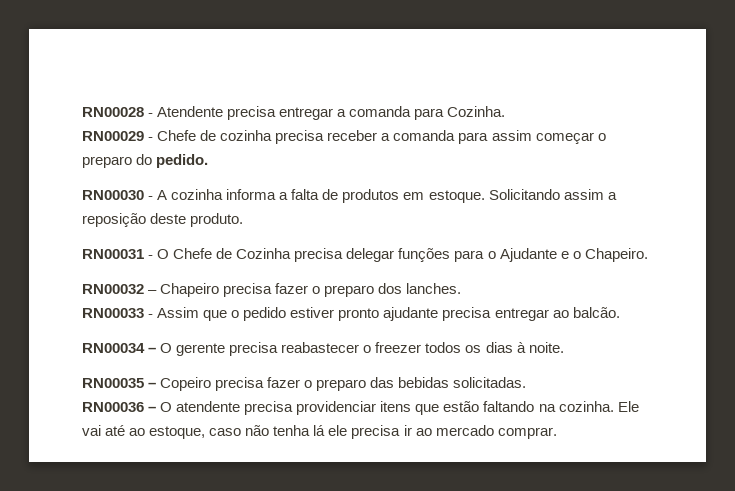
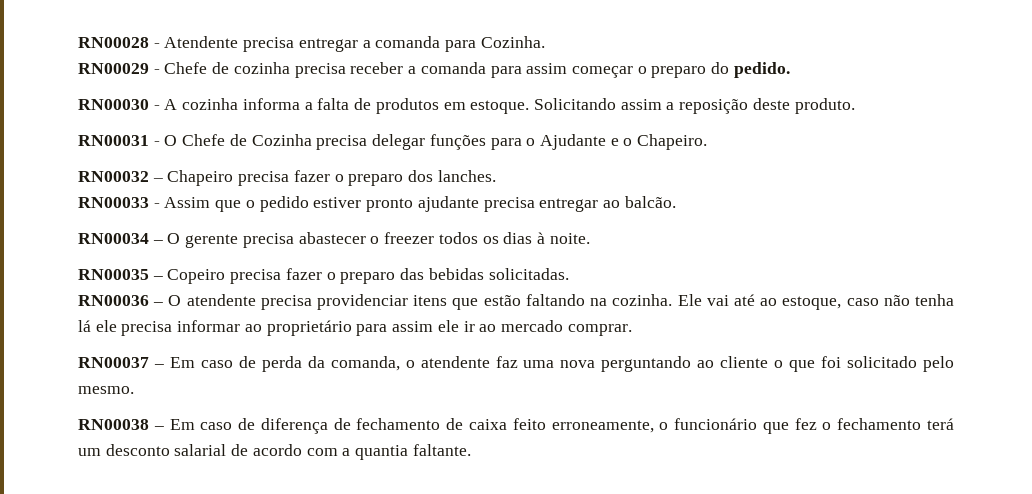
- RN00034 – O gerente precisa reabastecer o freezer todos os dias à noite.
+ RN00034 – O gerente precisa abastecer o freezer todos os dias à noite.
- Ele vai até ao estoque, caso não tenha lá ele precisa ir ao mercado comprar.
+ Ele vai até ao estoque, caso não tenha lá ele precisa informar ao proprietário para assim ele ir ao mercado comprar.
+ RN00037 – Em caso de perda da comanda, o atendente faz uma nova perguntando ao cliente o que foi solicitado pelo mesmo.
+ RN00038 – Em caso de diferença de fechamento de caixa feito erroneamente, o funcionário que fez o fechamento terá um desconto salarial de acordo com a quantia faltante.

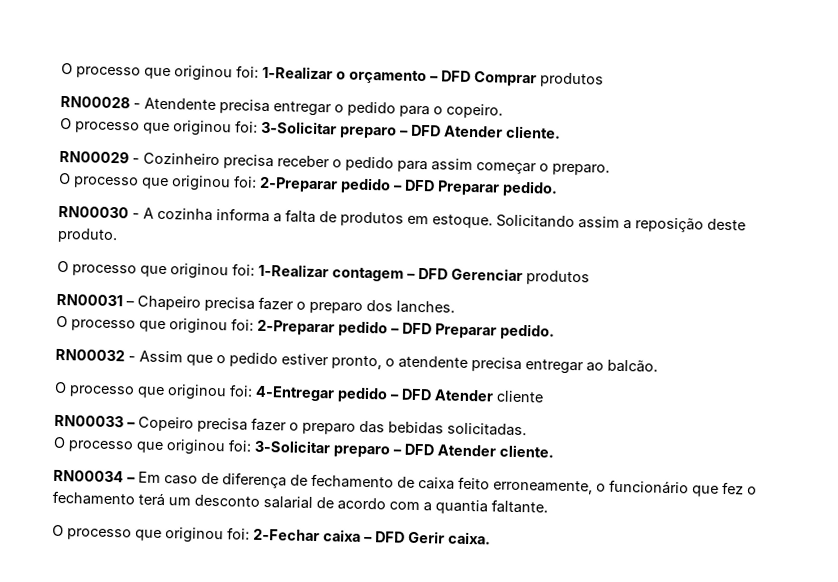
+ O processo que originou foi: 1-Realizar o orçamento – DFD Comprar produtos
- RN00028 - Atendente precisa entregar a comanda para Cozinha.
- RN00029 - Chefe de cozinha precisa receber a comanda para assim começar o preparo do pedido.
+ RN00028 - Atendente precisa entregar o pedido para o copeiro.
+ O processo que originou foi: 3-Solicitar preparo – DFD Atender cliente.
+ RN00029 - Cozinheiro precisa receber o pedido para assim começar o preparo.
+ O processo que originou foi: 2-Preparar pedido – DFD Preparar pedido.
- RN00031 - O Chefe de Cozinha precisa delegar funções para o Ajudante e o Chapeiro.
- RN00032 – Chapeiro precisa fazer o preparo dos lanches.
- RN00033 - Assim que o pedido estiver pronto ajudante precisa entregar ao balcão.
+ O processo que originou foi: 1-Realizar contagem – DFD Gerenciar produtos
+ RN00031 – Chapeiro precisa fazer o preparo dos lanches.
+ O processo que originou foi: 2-Preparar pedido – DFD Preparar pedido.
+ RN00032 - Assim que o pedido estiver pronto, o atendente precisa entregar ao balcão.
- RN00034 – O gerente precisa abastecer o freezer todos os dias à noite.
- RN00035 – Copeiro precisa fazer o preparo das bebidas solicitadas.
- RN00036 – O atendente precisa providenciar itens que estão faltando na cozinha. Ele vai até ao estoque, caso não tenha lá ele precisa informar ao proprietário para assim ele ir ao mercado comprar.
- RN00037 – Em caso de perda da comanda, o atendente faz uma nova perguntando ao cliente o que foi solicitado pelo mesmo.
- RN00038 – Em caso de diferença de fechamento de caixa feito erroneamente, o funcionário que fez o fechamento terá um desconto salarial de acordo com a quantia faltante.
+ O processo que originou foi: 4-Entregar pedido – DFD Atender cliente
+ RN00033 – Copeiro precisa fazer o preparo das bebidas solicitadas.
+ O processo que originou foi: 3-Solicitar preparo – DFD Atender cliente.
+ RN00034 – Em caso de diferença de fechamento de caixa feito erroneamente, o funcionário que fez o fechamento terá um desconto salarial de acordo com a quantia faltante.
+ O processo que originou foi: 2-Fechar caixa – DFD Gerir caixa.

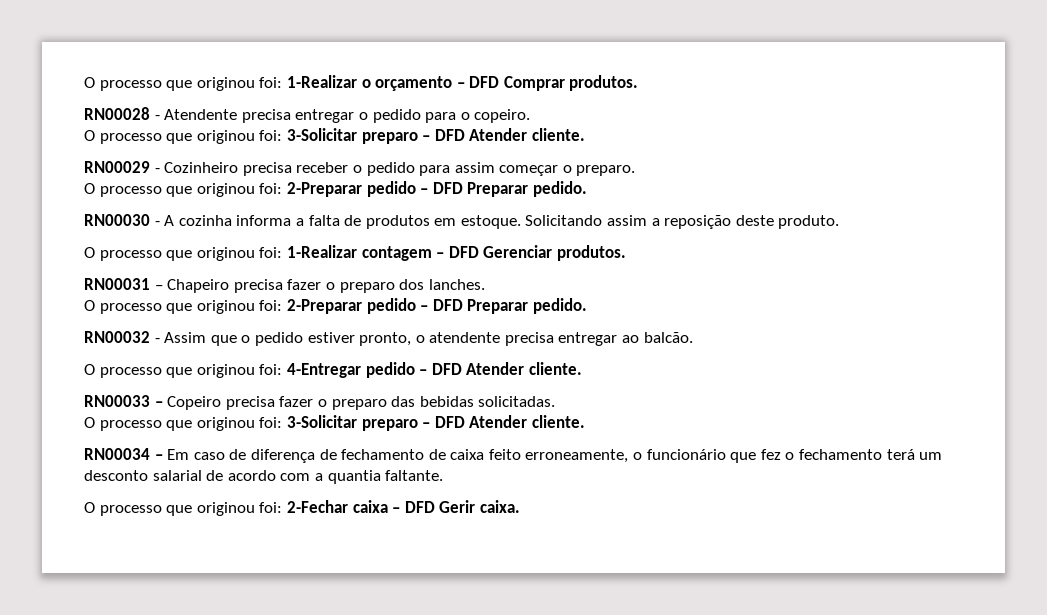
- O processo que originou foi: 1-Realizar o orçamento – DFD Comprar produtos
+ O processo que originou foi: 1-Realizar o orçamento – DFD Comprar produtos.
- O processo que originou foi: 1-Realizar contagem – DFD Gerenciar produtos
+ O processo que originou foi: 1-Realizar contagem – DFD Gerenciar produtos.
- O processo que originou foi: 4-Entregar pedido – DFD Atender cliente
+ O processo que originou foi: 4-Entregar pedido – DFD Atender cliente.

